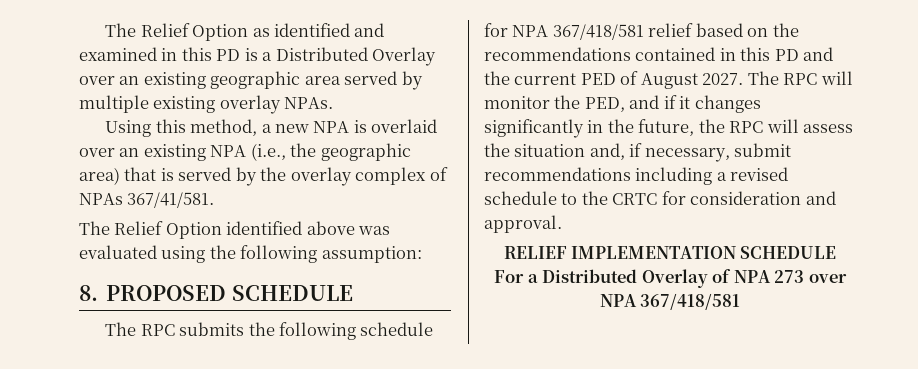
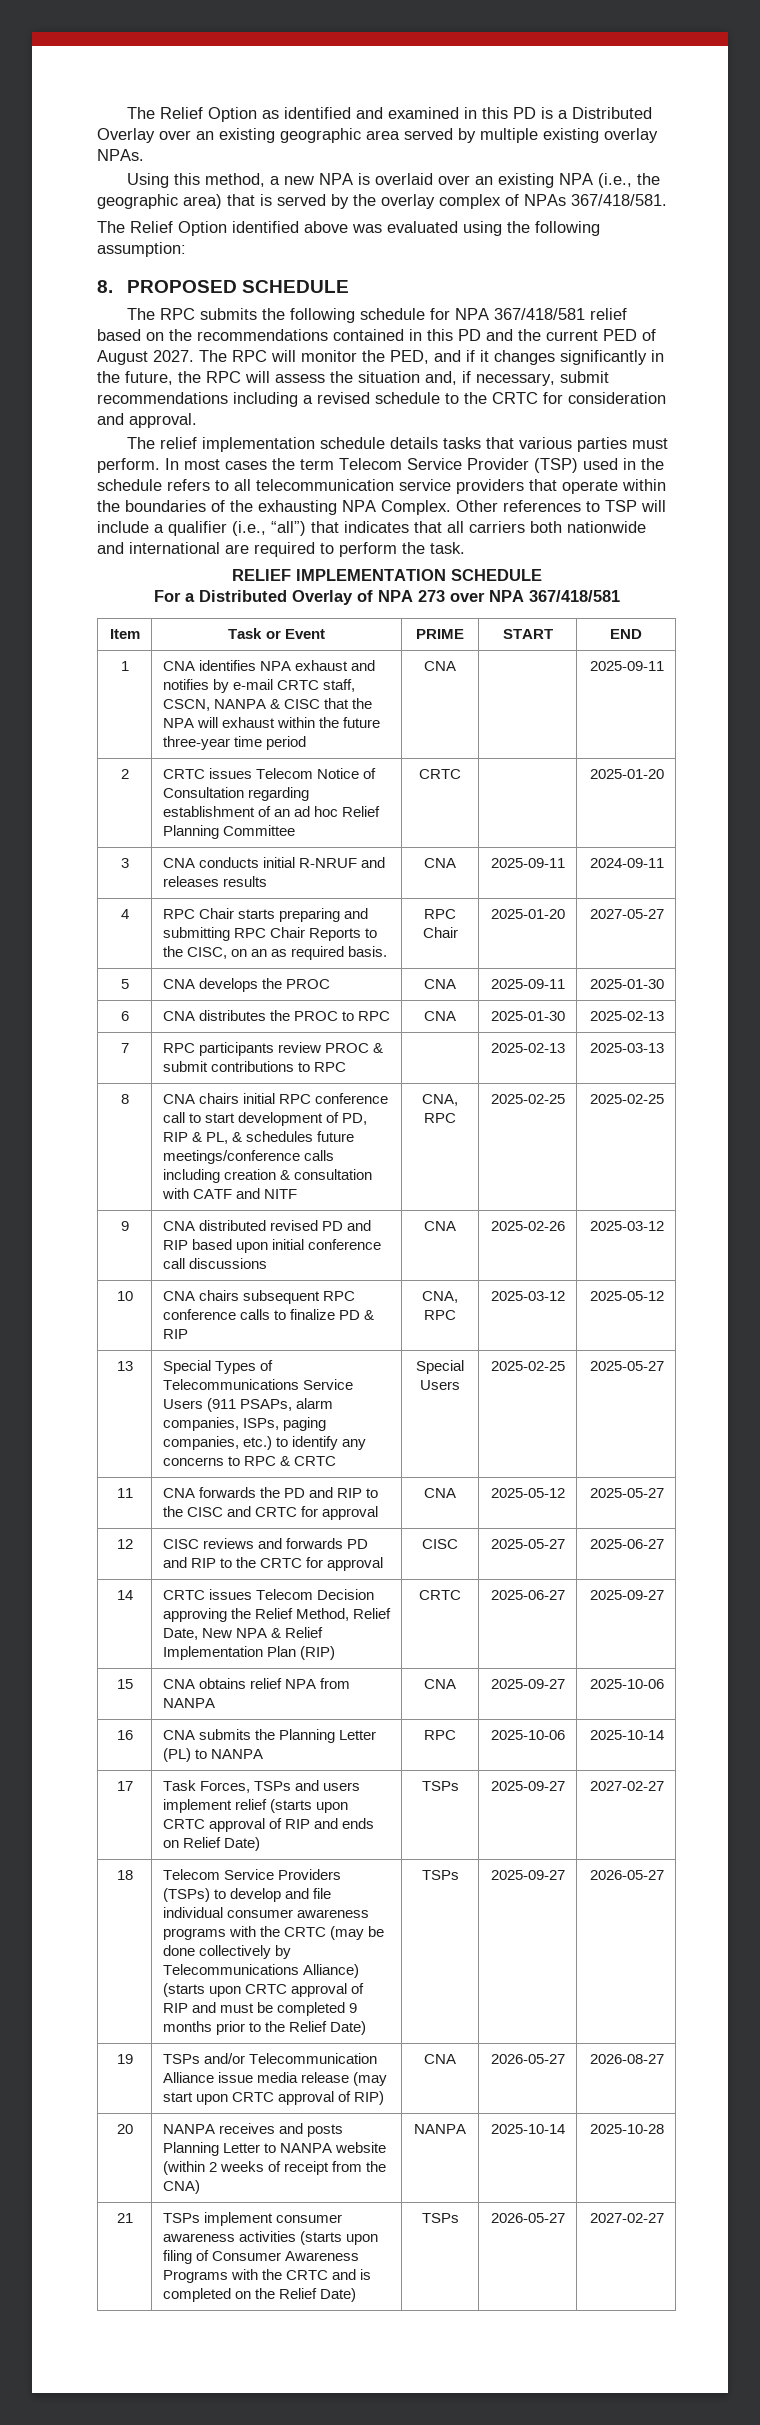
- Using this method, a new NPA is overlaid over an existing NPA (i.e., the geographic area) that is served by the overlay complex of NPAs 367/41/581.
+ Using this method, a new NPA is overlaid over an existing NPA (i.e., the geographic area) that is served by the overlay complex of NPAs 367/418/581.
+ The relief implementation schedule details tasks that various parties must perform. In most cases the term Telecom Service Provider (TSP) used in the schedule refers to all telecommunication service providers that operate within the boundaries of the exhausting NPA Complex. Other references to TSP will include a qualifier (i.e., “all”) that indicates that all carriers both nationwide and international are required to perform the task.
+ Item | Task or Event | PRIME | START | END
+ 1 | CNA identifies NPA exhaust and notifies by e-mail CRTC staff, CSCN, NANPA & CISC that the NPA will exhaust within the future three-year time period | CNA | | 2025-09-11
+ 2 | CRTC issues Telecom Notice of Consultation regarding establishment of an ad hoc Relief Planning Committee | CRTC | | 2025-01-20
+ 3 | CNA conducts initial R-NRUF and releases results | CNA | 2025-09-11 | 2024-09-11
+ 4 | RPC Chair starts preparing and submitting RPC Chair Reports to the CISC, on an as required basis. | RPC Chair | 2025-01-20 | 2027-05-27
+ 5 | CNA develops the PROC | CNA | 2025-09-11 | 2025-01-30
+ 6 | CNA distributes the PROC to RPC | CNA | 2025-01-30 | 2025-02-13
+ 7 | RPC participants review PROC & submit contributions to RPC | | 2025-02-13 | 2025-03-13
+ 8 | CNA chairs initial RPC conference call to start development of PD, RIP & PL, & schedules future meetings/conference calls including creation & consultation with CATF and NITF | CNA, RPC | 2025-02-25 | 2025-02-25
+ 9 | CNA distributed revised PD and RIP based upon initial conference call discussions | CNA | 2025-02-26 | 2025-03-12
+ 10 | CNA chairs subsequent RPC conference calls to finalize PD & RIP | CNA, RPC | 2025-03-12 | 2025-05-12
+ 13 | Special Types of Telecommunications Service Users (911 PSAPs, alarm companies, ISPs, paging companies, etc.) to identify any concerns to RPC & CRTC | Special Users | 2025-02-25 | 2025-05-27
+ 11 | CNA forwards the PD and RIP to the CISC and CRTC for approval | CNA | 2025-05-12 | 2025-05-27
+ 12 | CISC reviews and forwards PD and RIP to the CRTC for approval | CISC | 2025-05-27 | 2025-06-27
+ 14 | CRTC issues Telecom Decision approving the Relief Method, Relief Date, New NPA & Relief Implementation Plan (RIP) | CRTC | 2025-06-27 | 2025-09-27
+ 15 | CNA obtains relief NPA from NANPA | CNA | 2025-09-27 | 2025-10-06
+ 16 | CNA submits the Planning Letter (PL) to NANPA | RPC | 2025-10-06 | 2025-10-14
+ 17 | Task Forces, TSPs and users implement relief (starts upon CRTC approval of RIP and ends on Relief Date) | TSPs | 2025-09-27 | 2027-02-27
+ 18 | Telecom Service Providers (TSPs) to develop and file individual consumer awareness programs with the CRTC (may be done collectively by Telecommunications Alliance) (starts upon CRTC approval of RIP and must be completed 9 months prior to the Relief Date) | TSPs | 2025-09-27 | 2026-05-27
+ 19 | TSPs and/or Telecommunication Alliance issue media release (may start upon CRTC approval of RIP) | CNA | 2026-05-27 | 2026-08-27
+ 20 | NANPA receives and posts Planning Letter to NANPA website (within 2 weeks of receipt from the CNA) | NANPA | 2025-10-14 | 2025-10-28
+ 21 | TSPs implement consumer awareness activities (starts upon filing of Consumer Awareness Programs with the CRTC and is completed on the Relief Date) | TSPs | 2026-05-27 | 2027-02-27

